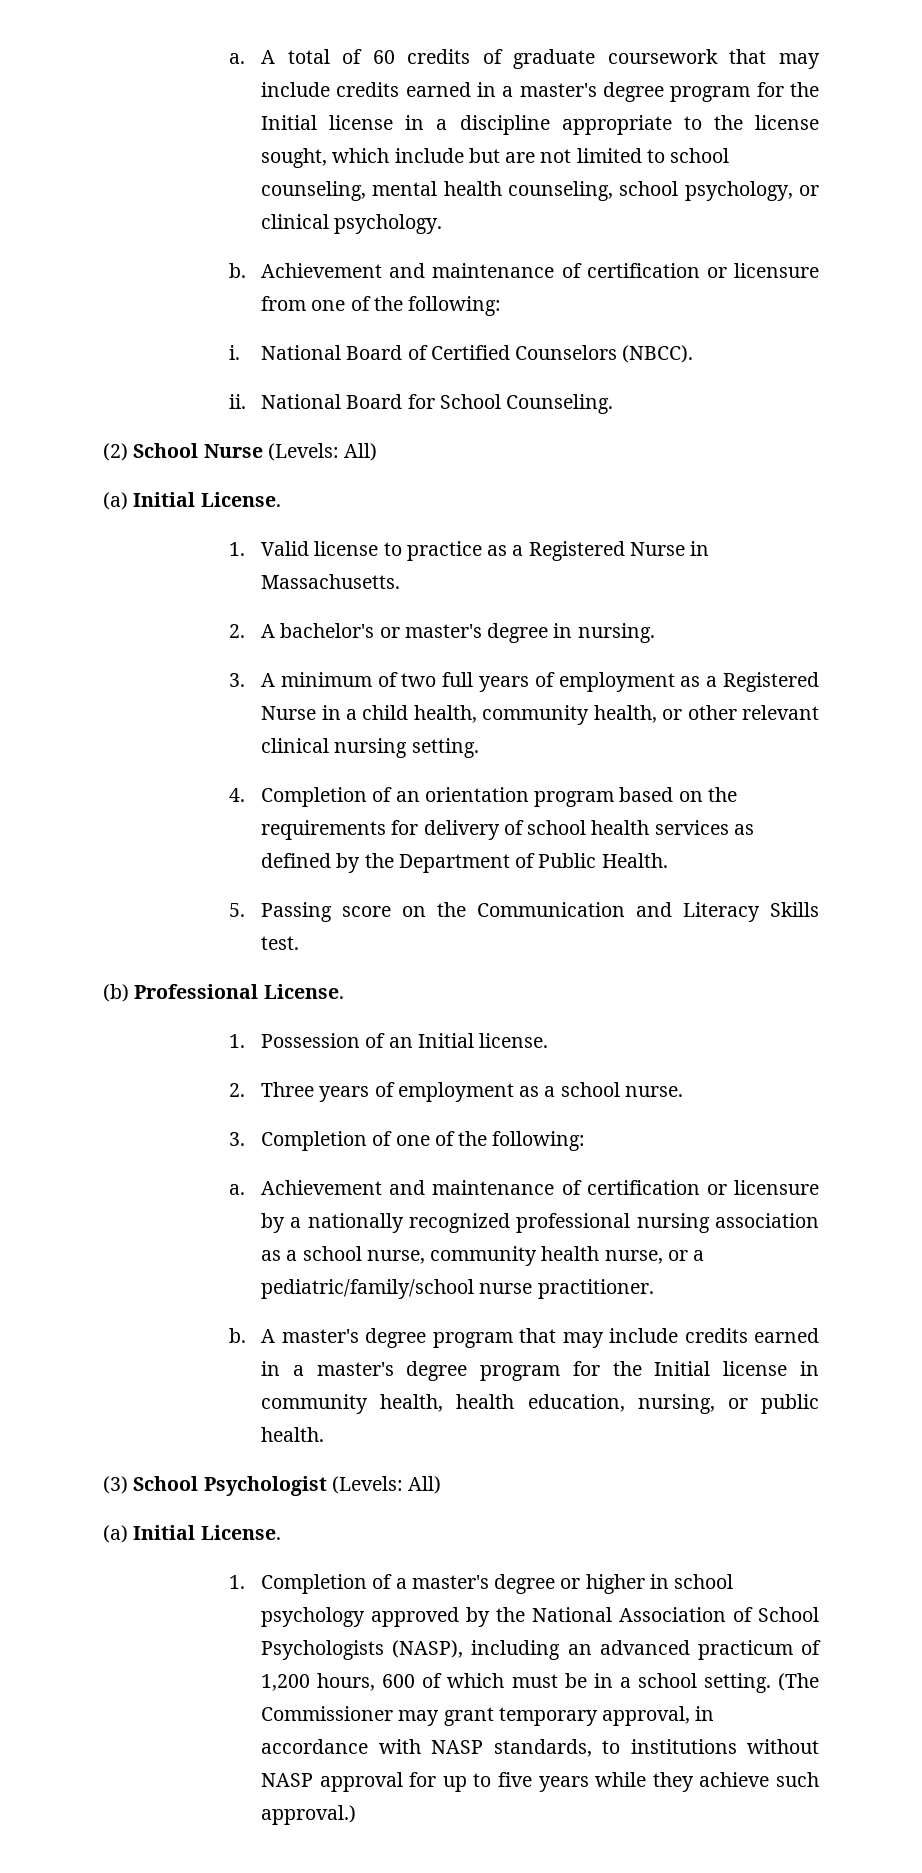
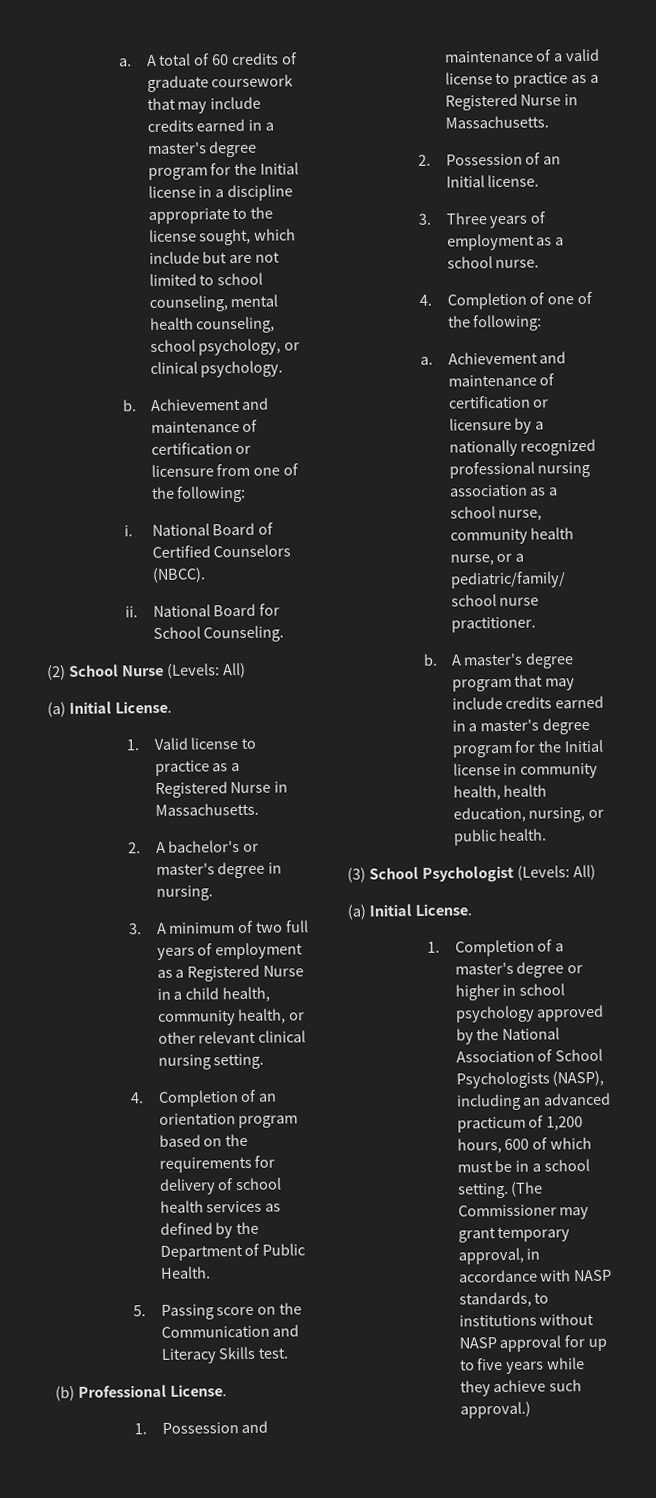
- 1. Possession of an Initial license.
+ 1. Possession and maintenance of a valid license to practice as a Registered Nurse in Massachusetts.
+ 2. Possession of an Initial license.
- 2. Three years of employment as a school nurse.
+ 3. Three years of employment as a school nurse.
- 3. Completion of one of the following:
+ 4. Completion of one of the following:

